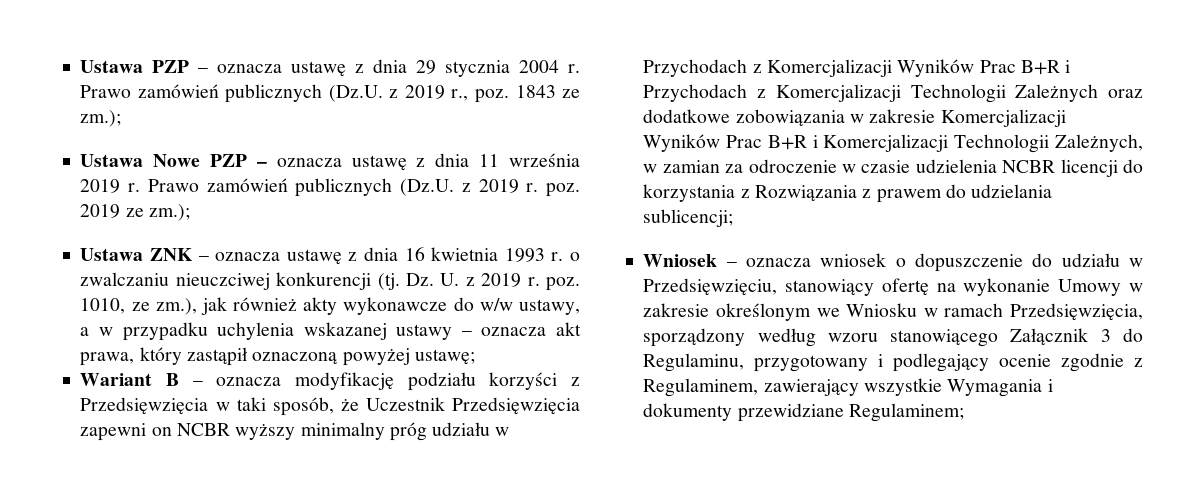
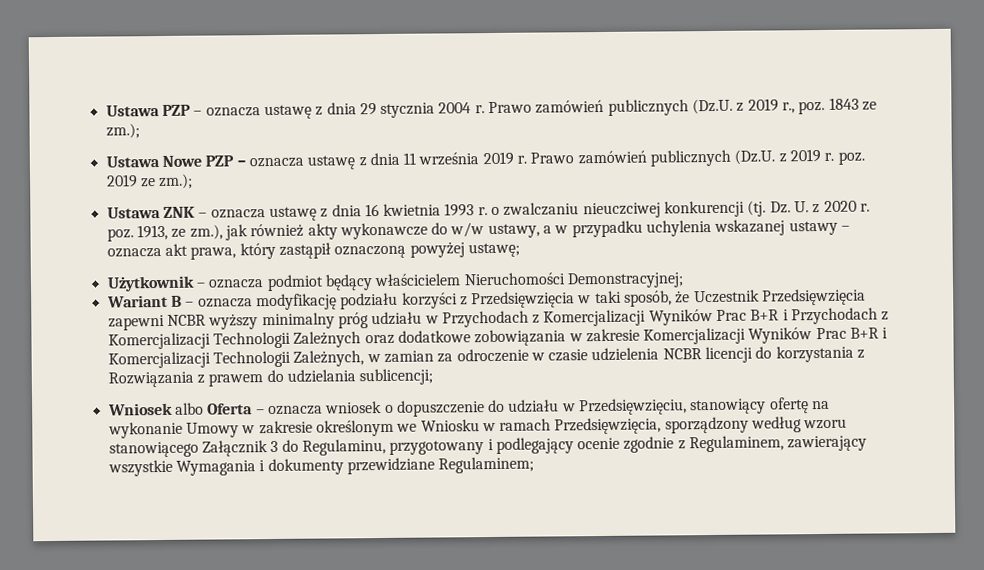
- Dz. U. z 2019 r. poz. 1010, ze zm.), jak również akty wykonawcze do w/w ustawy, a w przypadku uchylenia wskazanej ustawy – oznacza akt prawa, który zastąpił oznaczoną powyżej ustawę;
+ Dz. U. z 2020 r. poz. 1913, ze zm.), jak również akty wykonawcze do w/w ustawy, a w przypadku uchylenia wskazanej ustawy – oznacza akt prawa, który zastąpił oznaczoną powyżej ustawę;
+ Użytkownik – oznacza podmiot będący właścicielem Nieruchomości Demonstracyjnej;
- Wariant B – oznacza modyfikację podziału korzyści z Przedsięwzięcia w taki sposób, że Uczestnik Przedsięwzięcia zapewni on NCBR wyższy minimalny próg udziału w Przychodach z Komercjalizacji Wyników Prac B+R i Przychodach z Komercjalizacji Technologii Zależnych oraz dodatkowe zobowiązania w zakresie Komercjalizacji Wyników Prac B+R i Komercjalizacji Technologii Zależnych, w zamian za odroczenie w czasie udzielenia NCBR licencji do korzystania z Rozwiązania z prawem do udzielania sublicencji;
+ Wariant B – oznacza modyfikację podziału korzyści z Przedsięwzięcia w taki sposób, że Uczestnik Przedsięwzięcia zapewni NCBR wyższy minimalny próg udziału w Przychodach z Komercjalizacji Wyników Prac B+R i Przychodach z Komercjalizacji Technologii Zależnych oraz dodatkowe zobowiązania w zakresie Komercjalizacji Wyników Prac B+R i Komercjalizacji Technologii Zależnych, w zamian za odroczenie w czasie udzielenia NCBR licencji do korzystania z Rozwiązania z prawem do udzielania sublicencji;
- Wniosek – oznacza wniosek o dopuszczenie do udziału w Przedsięwzięciu, stanowiący ofertę na wykonanie Umowy w zakresie określonym we Wniosku w ramach Przedsięwzięcia, sporządzony według wzoru stanowiącego Załącznik 3 do Regulaminu, przygotowany i podlegający ocenie zgodnie z Regulaminem, zawierający wszystkie Wymagania i dokumenty przewidziane Regulaminem;
+ Wniosek albo Oferta – oznacza wniosek o dopuszczenie do udziału w Przedsięwzięciu, stanowiący ofertę na wykonanie Umowy w zakresie określonym we Wniosku w ramach Przedsięwzięcia, sporządzony według wzoru stanowiącego Załącznik 3 do Regulaminu, przygotowany i podlegający ocenie zgodnie z Regulaminem, zawierający wszystkie Wymagania i dokumenty przewidziane Regulaminem;

